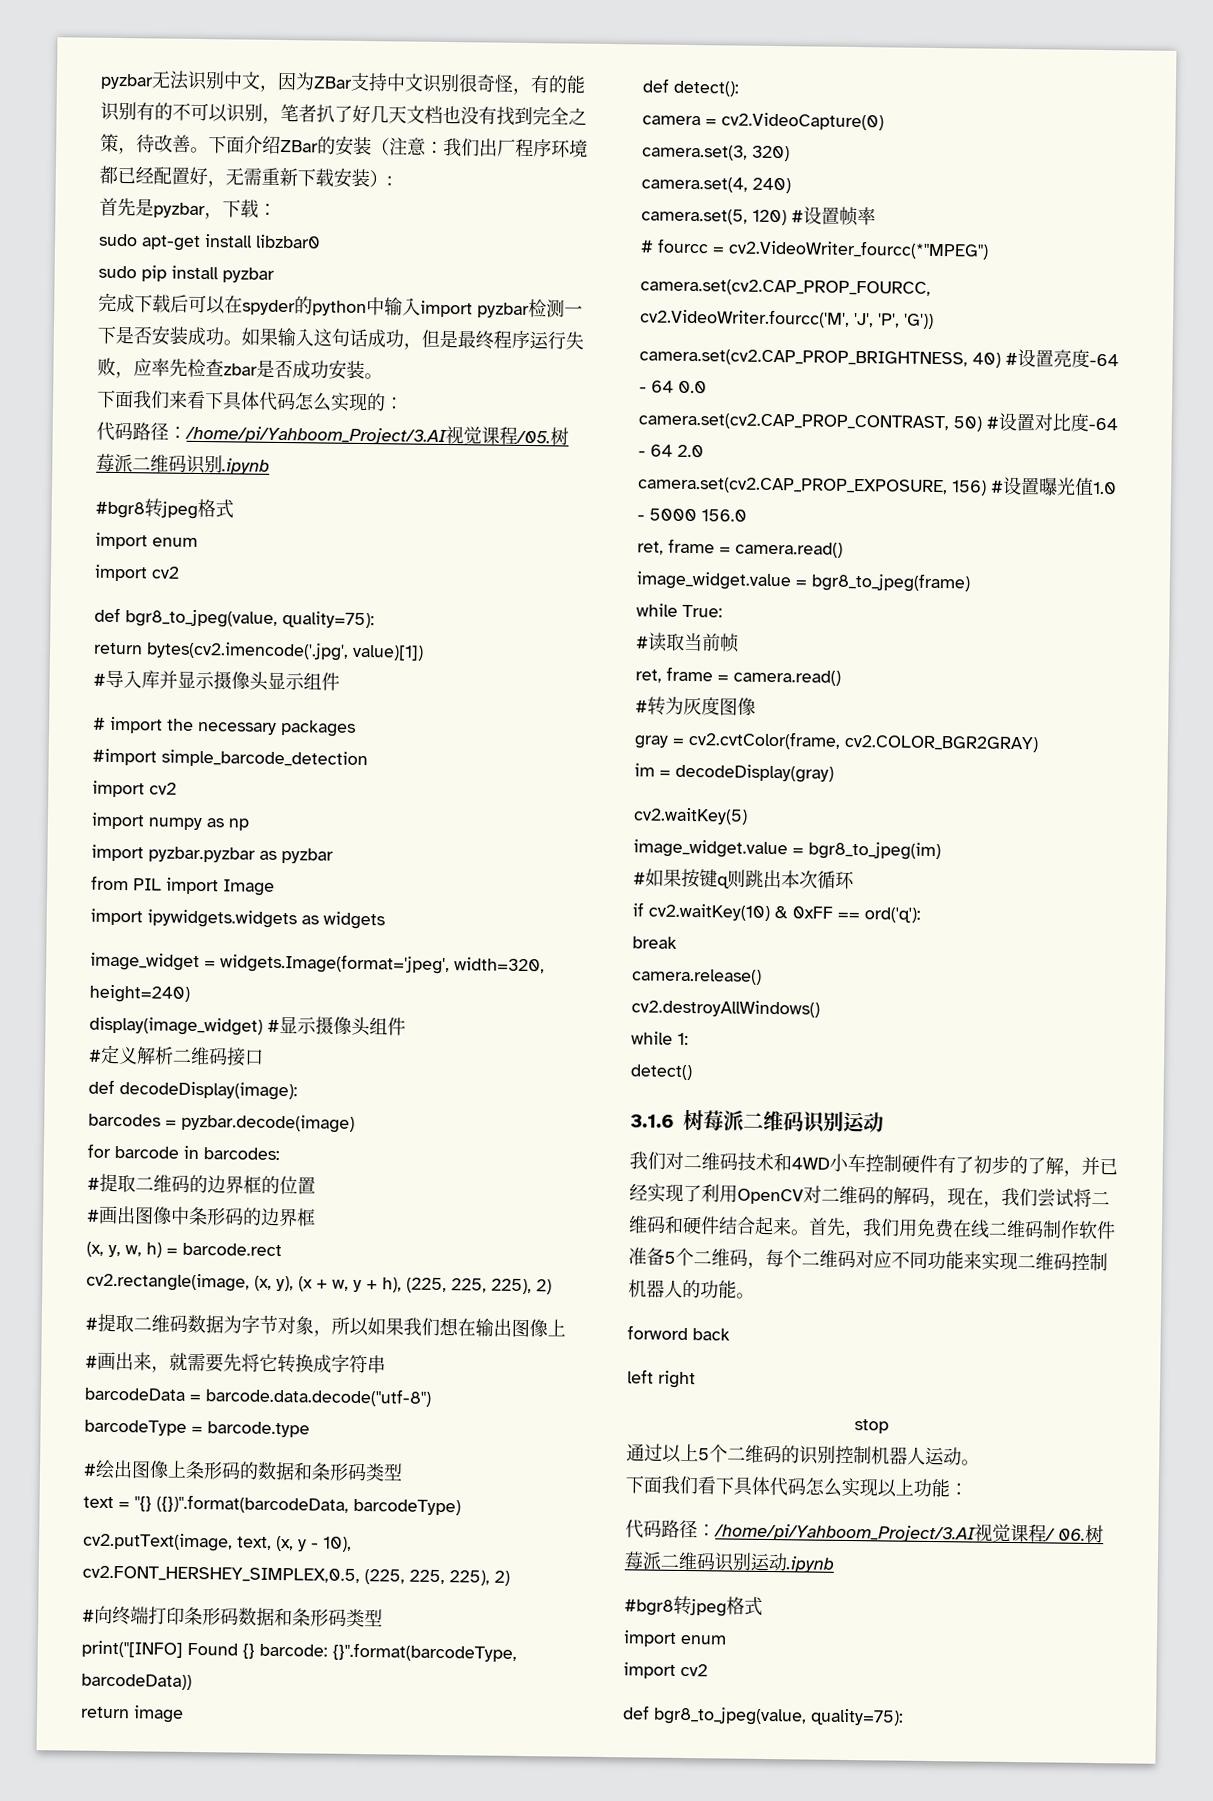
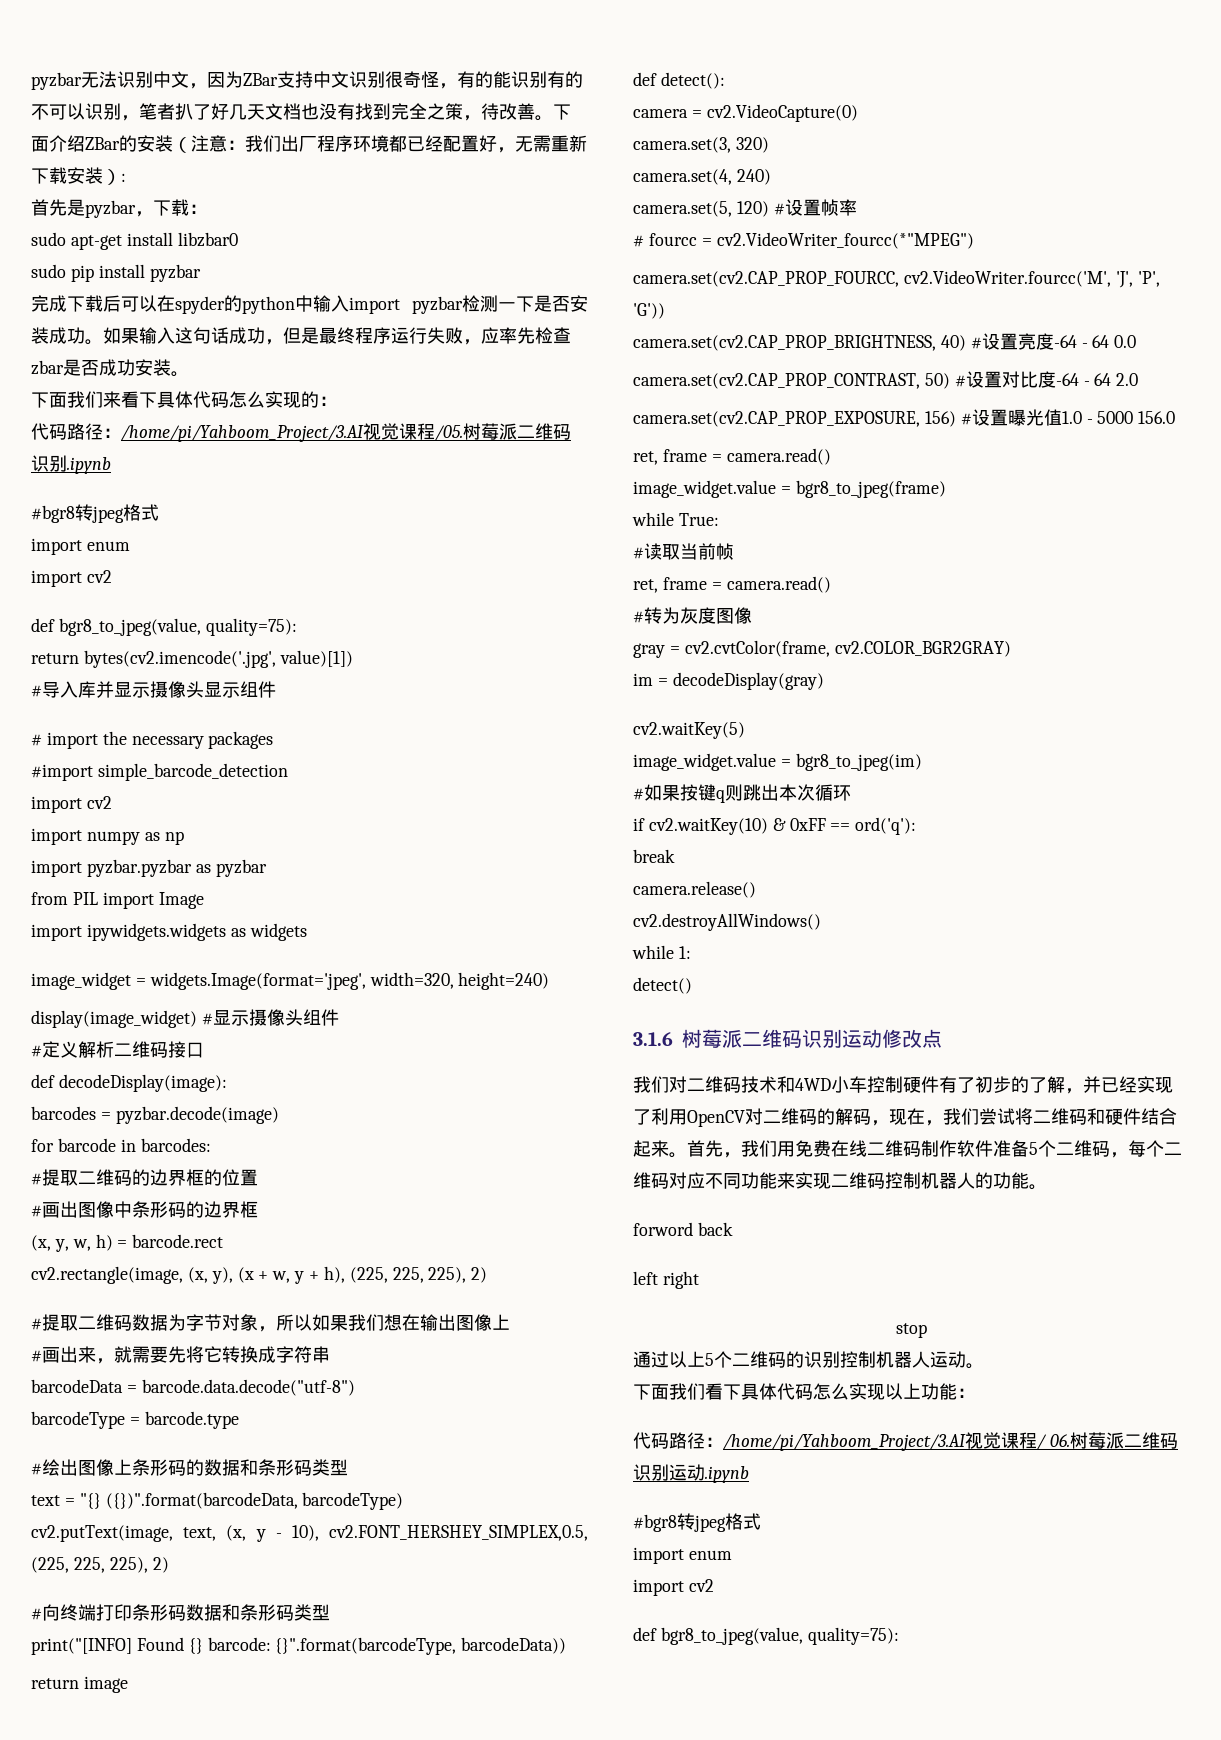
- 3.1.6树莓派二维码识别运动
+ 3.1.6树莓派二维码识别运动修改点

